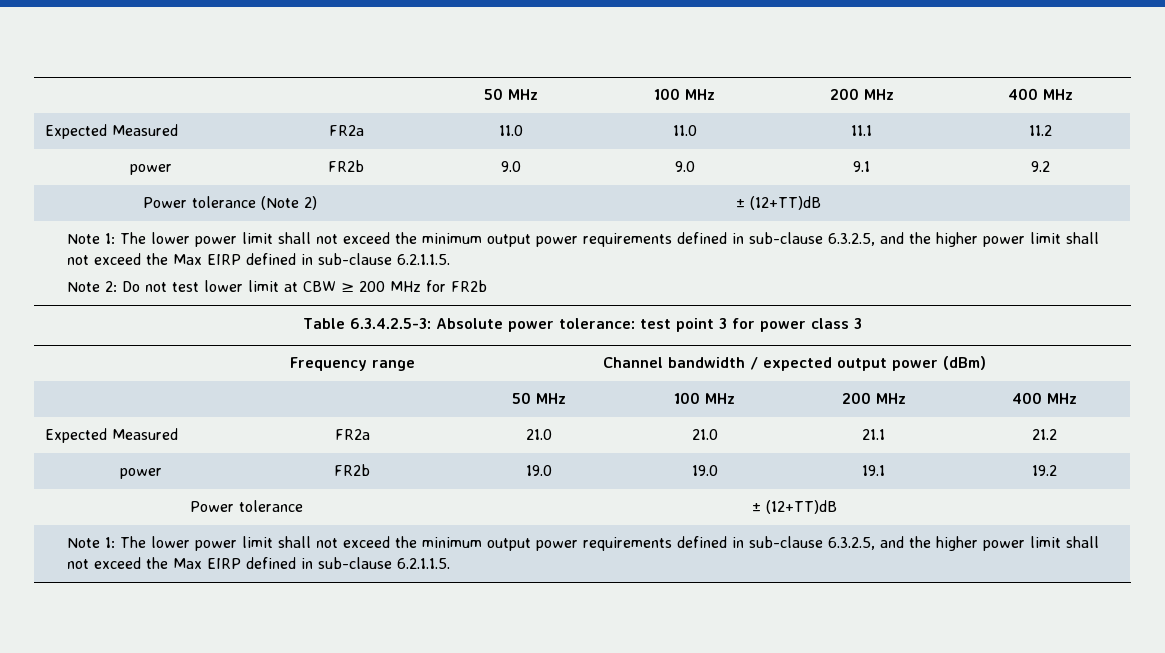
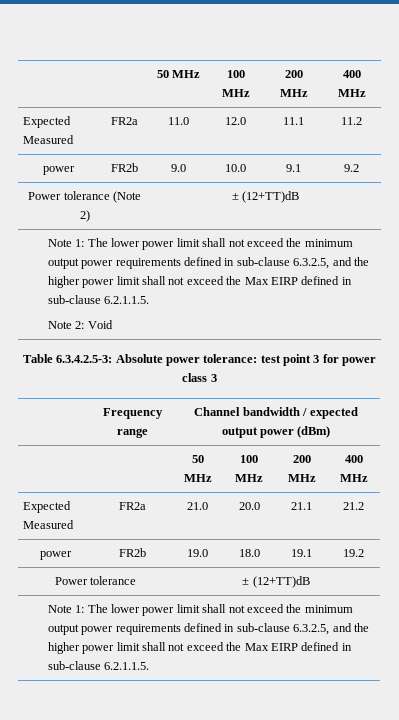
- Expected Measured | FR2a | 11.0 | 11.0 | 11.1 | 11.2
+ Expected Measured | FR2a | 11.0 | 12.0 | 11.1 | 11.2
- power | FR2b | 9.0 | 9.0 | 9.1 | 9.2
+ power | FR2b | 9.0 | 10.0 | 9.1 | 9.2
- Note 2: Do not test lower limit at CBW ≥ 200 MHz for FR2b
+ Note 2: Void
- Expected Measured | FR2a | 21.0 | 21.0 | 21.1 | 21.2
+ Expected Measured | FR2a | 21.0 | 20.0 | 21.1 | 21.2
- power | FR2b | 19.0 | 19.0 | 19.1 | 19.2
+ power | FR2b | 19.0 | 18.0 | 19.1 | 19.2

